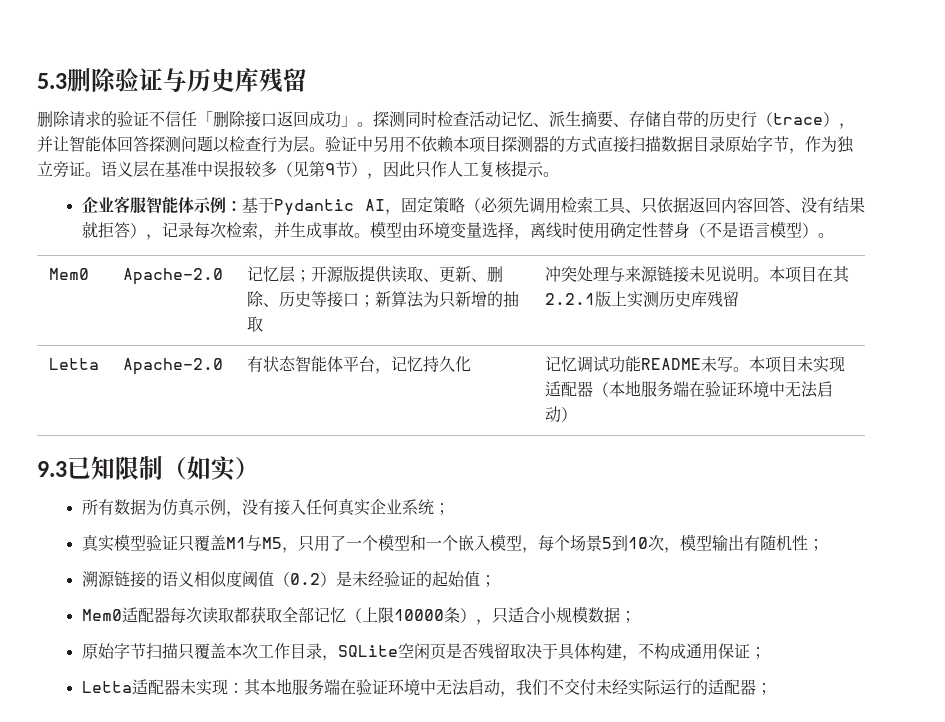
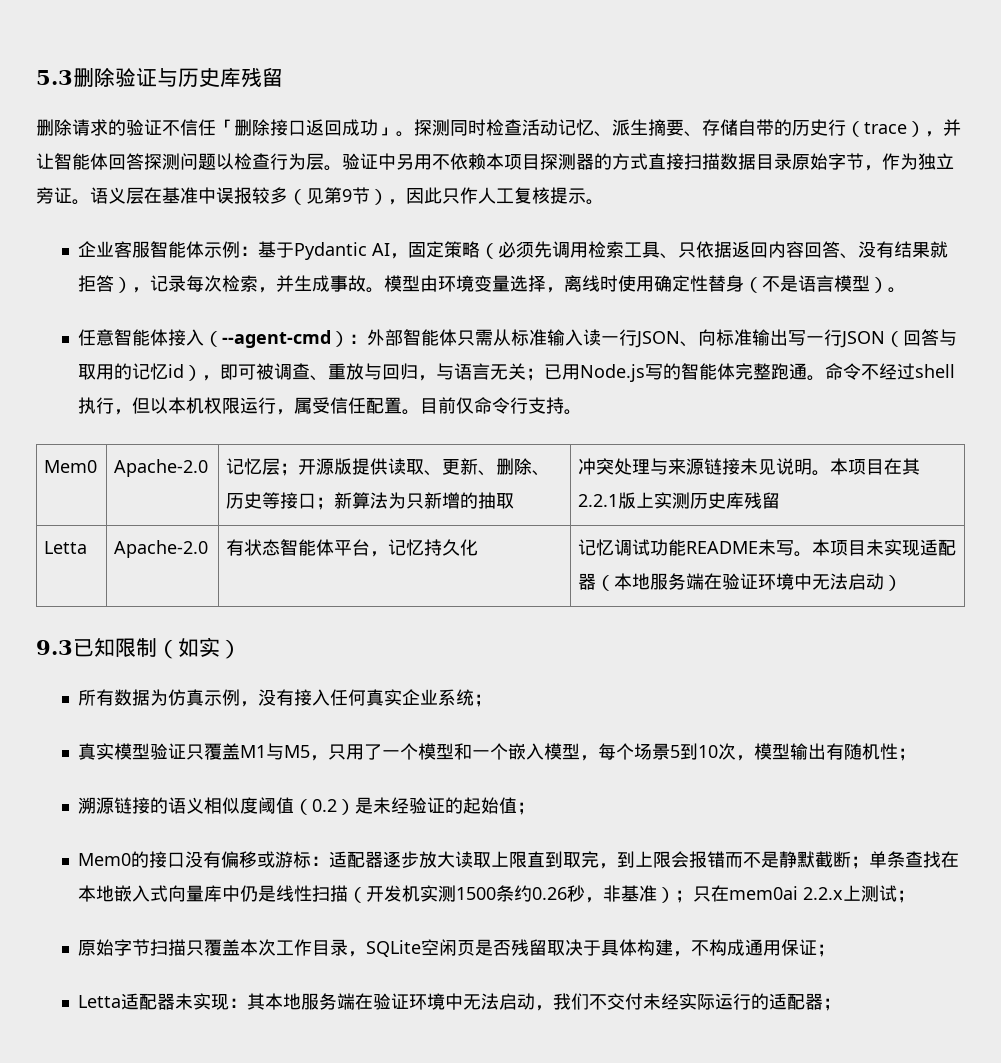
+ 任意智能体接入（--agent-cmd）：外部智能体只需从标准输入读一行JSON、向标准输出写一行JSON（回答与取用的记忆id），即可被调查、重放与回归，与语言无关；已用Node.js写的智能体完整跑通。命令不经过shell执行，但以本机权限运行，属受信任配置。目前仅命令行支持。
- Mem0适配器每次读取都获取全部记忆（上限10000条），只适合小规模数据；
+ Mem0的接口没有偏移或游标：适配器逐步放大读取上限直到取完，到上限会报错而不是静默截断；单条查找在本地嵌入式向量库中仍是线性扫描（开发机实测1500条约0.26秒，非基准）；只在mem0ai 2.2.x上测试；

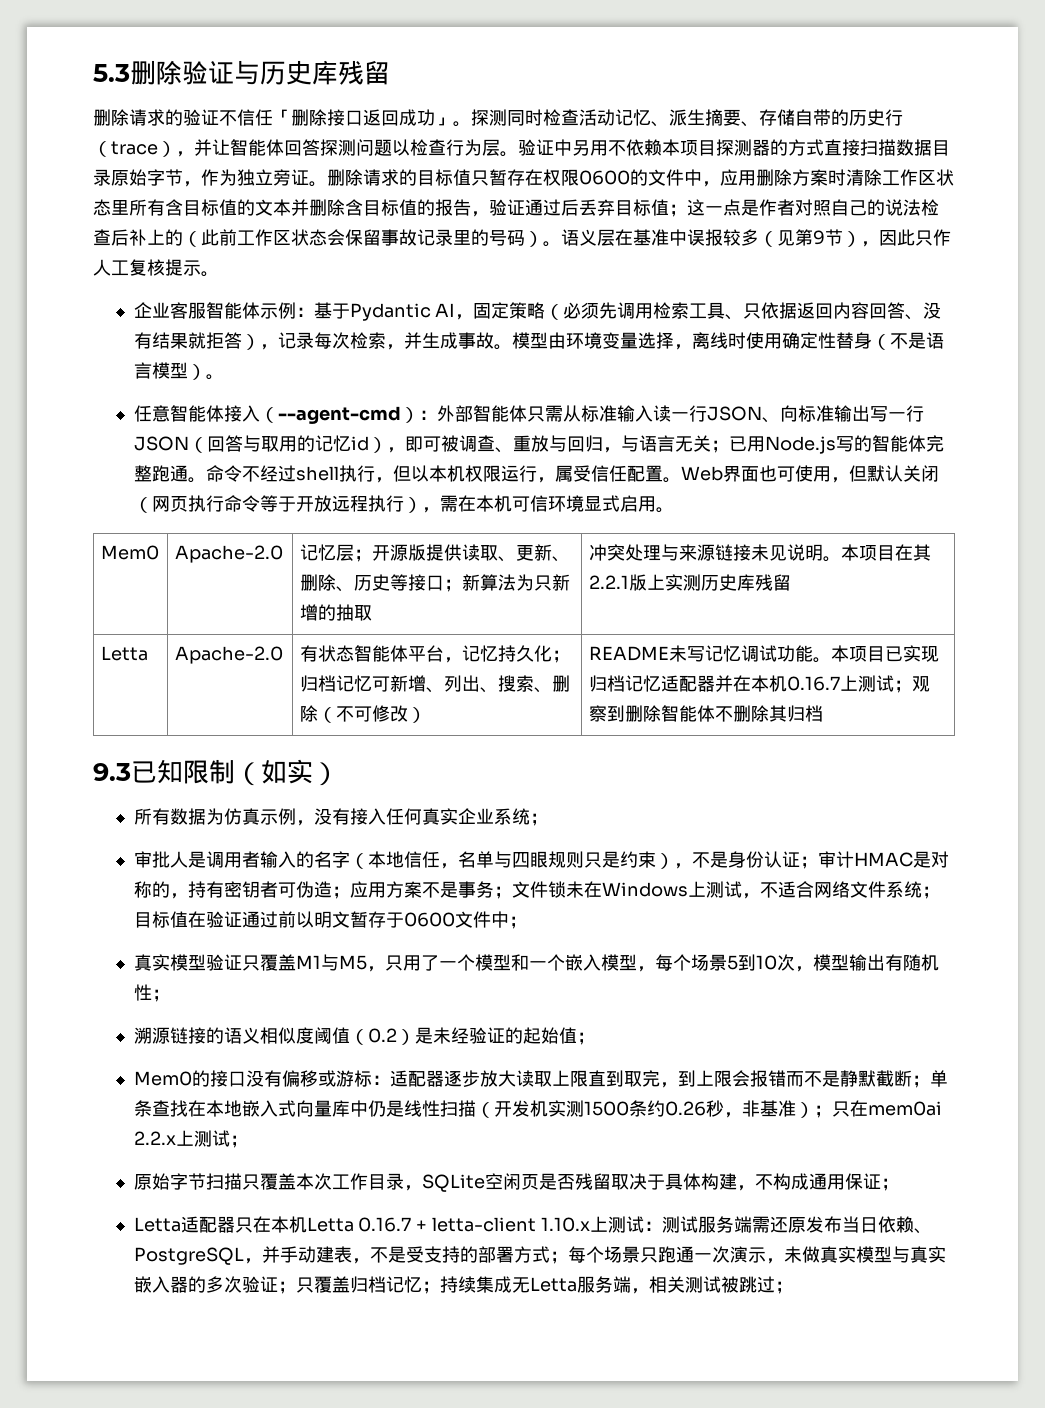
+ 删除请求的目标值只暂存在权限0600的文件中，应用删除方案时清除工作区状态里所有含目标值的文本并删除含目标值的报告，验证通过后丢弃目标值；这一点是作者对照自己的说法检查后补上的（此前工作区状态会保留事故记录里的号码）。
- 目前仅命令行支持。
+ Web界面也可使用，但默认关闭（网页执行命令等于开放远程执行），需在本机可信环境显式启用。
- 有状态智能体平台，记忆持久化 | 记忆调试功能README未写。本项目未实现适配器（本地服务端在验证环境中无法启动）
+ 有状态智能体平台，记忆持久化；归档记忆可新增、列出、搜索、删除（不可修改） | README未写记忆调试功能。本项目已实现归档记忆适配器并在本机0.16.7上测试；观察到删除智能体不删除其归档
+ 审批人是调用者输入的名字（本地信任，名单与四眼规则只是约束），不是身份认证；审计HMAC是对称的，持有密钥者可伪造；应用方案不是事务；文件锁未在Windows上测试，不适合网络文件系统；目标值在验证通过前以明文暂存于0600文件中；
- Letta适配器未实现：其本地服务端在验证环境中无法启动，我们不交付未经实际运行的适配器；
+ Letta适配器只在本机Letta 0.16.7 + letta-client 1.10.x上测试：测试服务端需还原发布当日依赖、PostgreSQL，并手动建表，不是受支持的部署方式；每个场景只跑通一次演示，未做真实模型与真实嵌入器的多次验证；只覆盖归档记忆；持续集成无Letta服务端，相关测试被跳过；

